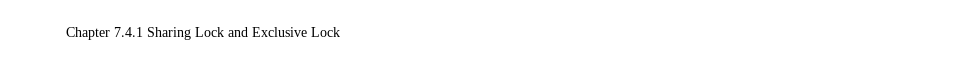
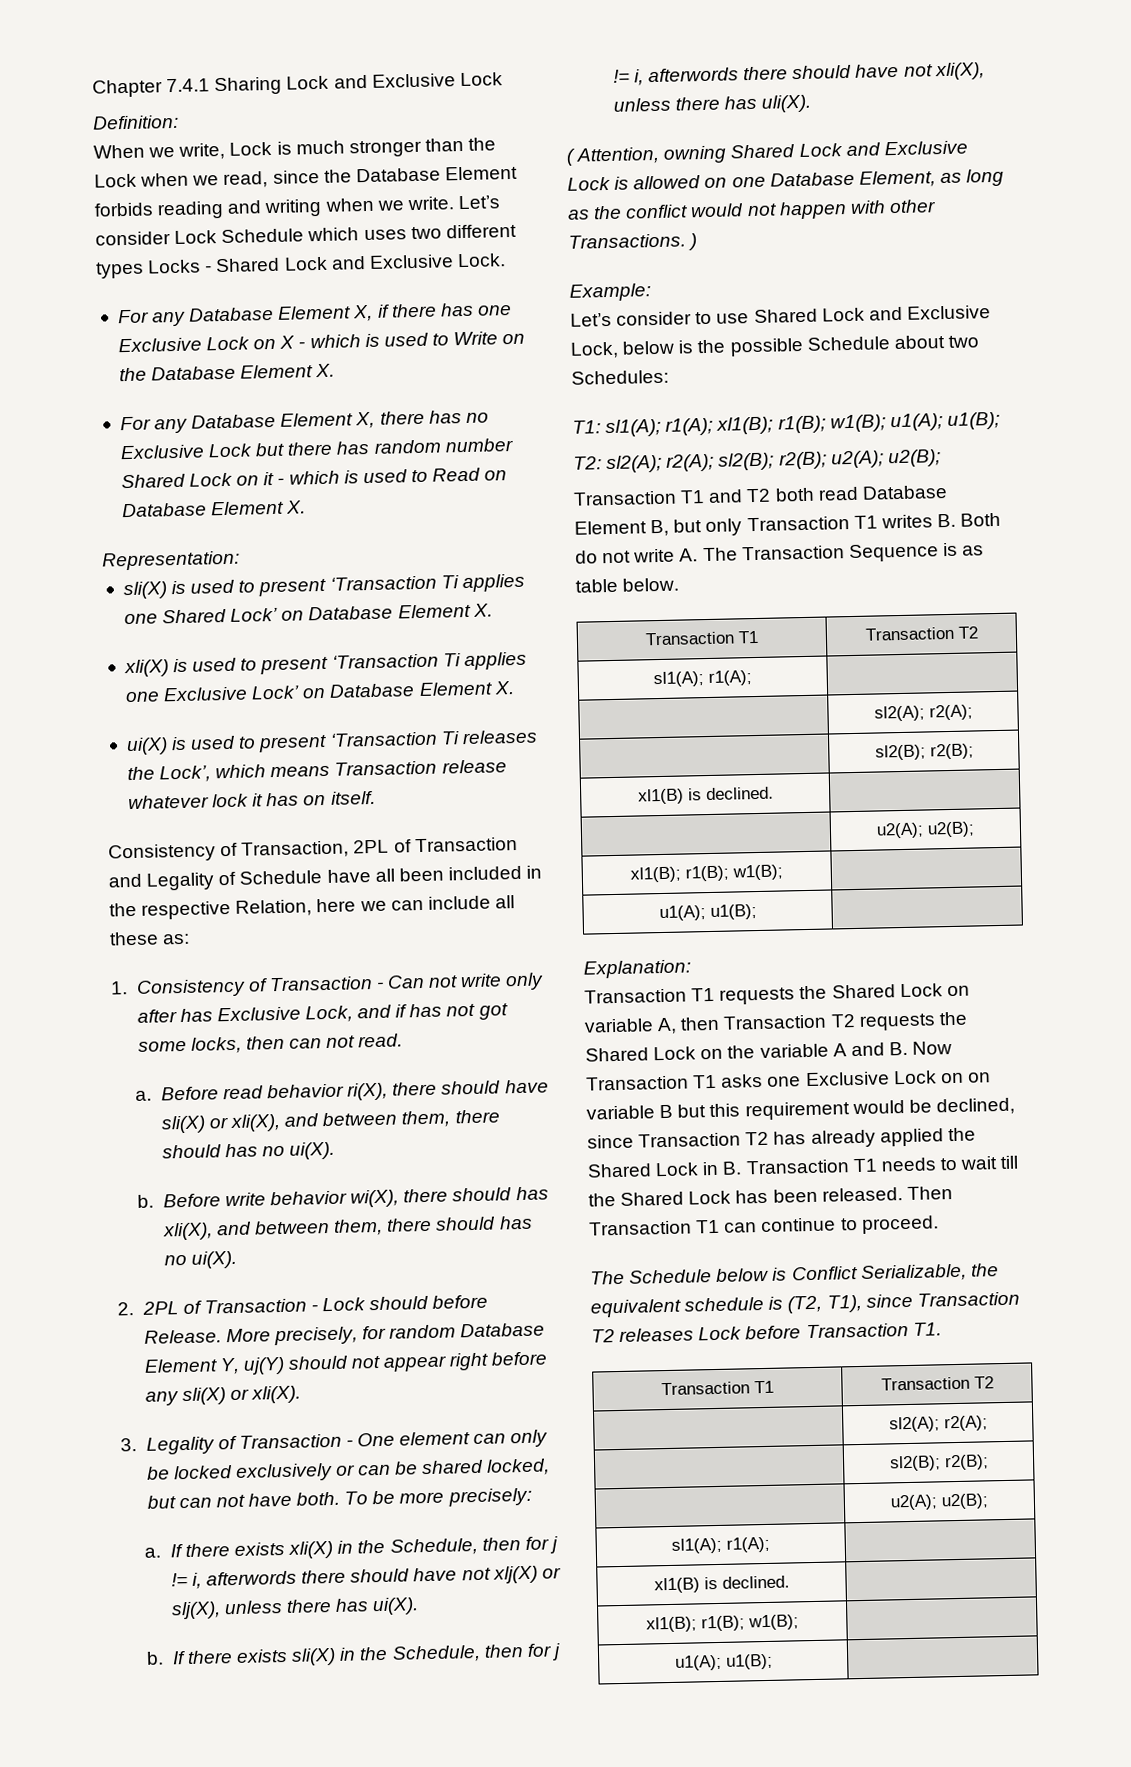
+ Definition:
+ When we write, Lock is much stronger than the Lock when we read, since the Database Element forbids reading and writing when we write. Let’s consider Lock Schedule which uses two different types Locks - Shared Lock and Exclusive Lock.
+ For any Database Element X, if there has one Exclusive Lock on X - which is used to Write on the Database Element X.
+ For any Database Element X, there has no Exclusive Lock but there has random number Shared Lock on it - which is used to Read on Database Element X.
+ Representation:
+ sli(X) is used to present ‘Transaction Ti applies one Shared Lock’ on Database Element X.
+ xli(X) is used to present ‘Transaction Ti applies one Exclusive Lock’ on Database Element X.
+ ui(X) is used to present ‘Transaction Ti releases the Lock’, which means Transaction release whatever lock it has on itself.
+ Consistency of Transaction, 2PL of Transaction and Legality of Schedule have all been included in the respective Relation, here we can include all these as:
+ 1. Consistency of Transaction - Can not write only after has Exclusive Lock, and if has not got some locks, then can not read.
+ a. Before read behavior ri(X), there should have sli(X) or xli(X), and between them, there should has no ui(X).
+ b. Before write behavior wi(X), there should has xli(X), and between them, there should has no ui(X).
+ 2. 2PL of Transaction - Lock should before Release. More precisely, for random Database Element Y, uj(Y) should not appear right before any sli(X) or xli(X).
+ 3. Legality of Transaction - One element can only be locked exclusively or can be shared locked, but can not have both. To be more precisely:
+ a. If there exists xli(X) in the Schedule, then for j != i, afterwords there should have not xlj(X) or slj(X), unless there has ui(X).
+ b. If there exists sli(X) in the Schedule, then for j != i, afterwords there should have not xli(X), unless there has uli(X).
+ ( Attention, owning Shared Lock and Exclusive Lock is allowed on one Database Element, as long as the conflict would not happen with other Transactions. )
+ Example:
+ Let’s consider to use Shared Lock and Exclusive Lock, below is the possible Schedule about two Schedules:
+ T1: sl1(A); r1(A); xl1(B); r1(B); w1(B); u1(A); u1(B);
+ T2: sl2(A); r2(A); sl2(B); r2(B); u2(A); u2(B);
+ Transaction T1 and T2 both read Database Element B, but only Transaction T1 writes B. Both do not write A. The Transaction Sequence is as table below.
+ Transaction T1 | Transaction T2
+ sl1(A); r1(A); |
+ | sl2(A); r2(A);
+ | sl2(B); r2(B);
+ xl1(B) is declined. |
+ | u2(A); u2(B);
+ xl1(B); r1(B); w1(B); |
+ u1(A); u1(B); |
+ Explanation:
+ Transaction T1 requests the Shared Lock on variable A, then Transaction T2 requests the Shared Lock on the variable A and B. Now Transaction T1 asks one Exclusive Lock on on variable B but this requirement would be declined, since Transaction T2 has already applied the Shared Lock in B. Transaction T1 needs to wait till the Shared Lock has been released. Then Transaction T1 can continue to proceed.
+ The Schedule below is Conflict Serializable, the equivalent schedule is (T2, T1), since Transaction T2 releases Lock before Transaction T1.
+ Transaction T1 | Transaction T2
+ | sl2(A); r2(A);
+ | sl2(B); r2(B);
+ | u2(A); u2(B);
+ sl1(A); r1(A); |
+ xl1(B) is declined. |
+ xl1(B); r1(B); w1(B); |
+ u1(A); u1(B); |

